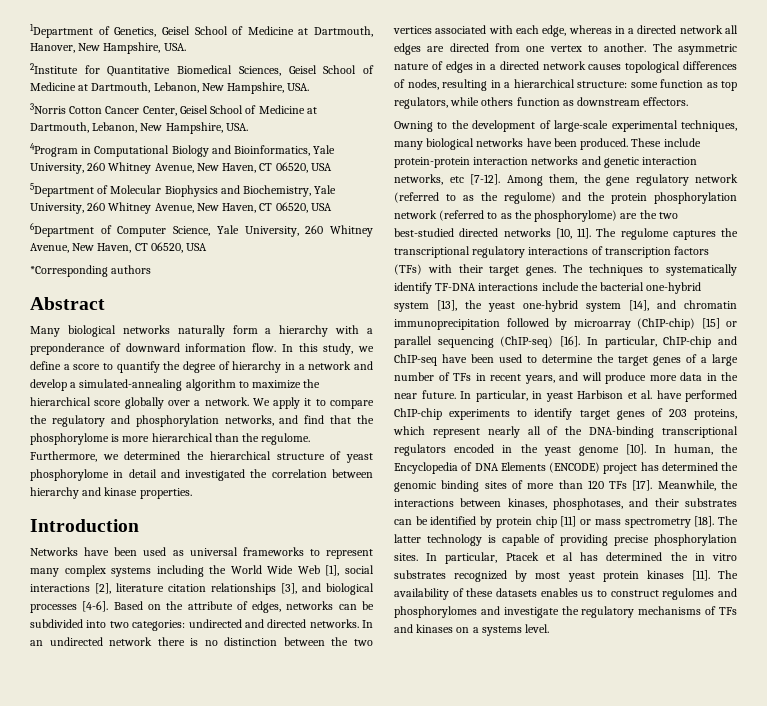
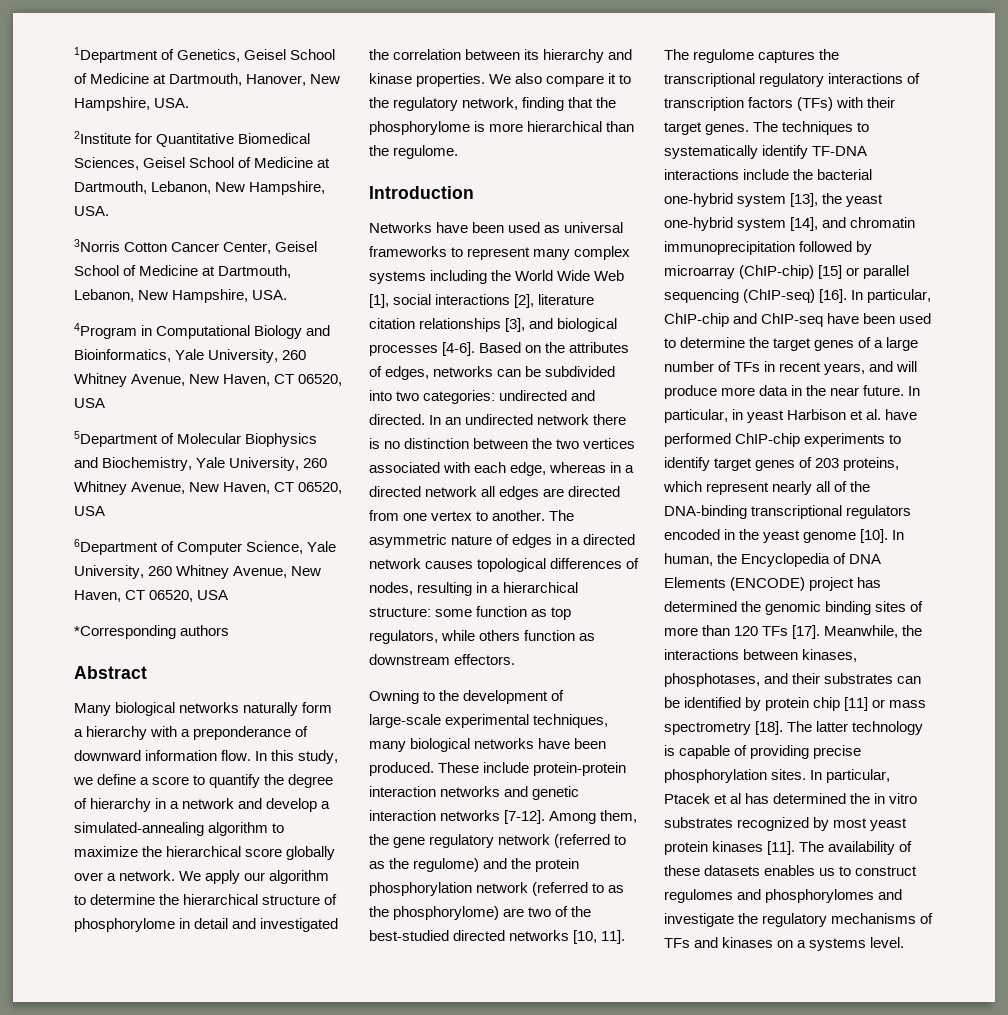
- We apply it to compare the regulatory and phosphorylation networks, and find that the phosphorylome is more hierarchical than the regulome. Furthermore, we determined the hierarchical structure of yeast phosphorylome in detail and investigated the correlation between hierarchy and kinase properties.
+ We apply our algorithm to determine the hierarchical structure of phosphorylome in detail and investigated the correlation between its hierarchy and kinase properties. We also compare it to the regulatory network, finding that the phosphorylome is more hierarchical than the regulome.
- Based on the attribute of edges, networks can be subdivided into two categories: undirected and directed networks.
+ Based on the attributes of edges, networks can be subdivided into two categories: undirected and directed.
- These include protein-protein interaction networks and genetic interaction networks, etc [7-12].
+ These include protein-protein interaction networks and genetic interaction networks [7-12].
- Among them, the gene regulatory network (referred to as the regulome) and the protein phosphorylation network (referred to as the phosphorylome) are the two best-studied directed networks [10, 11].
+ Among them, the gene regulatory network (referred to as the regulome) and the protein phosphorylation network (referred to as the phosphorylome) are two of the best-studied directed networks [10, 11].

